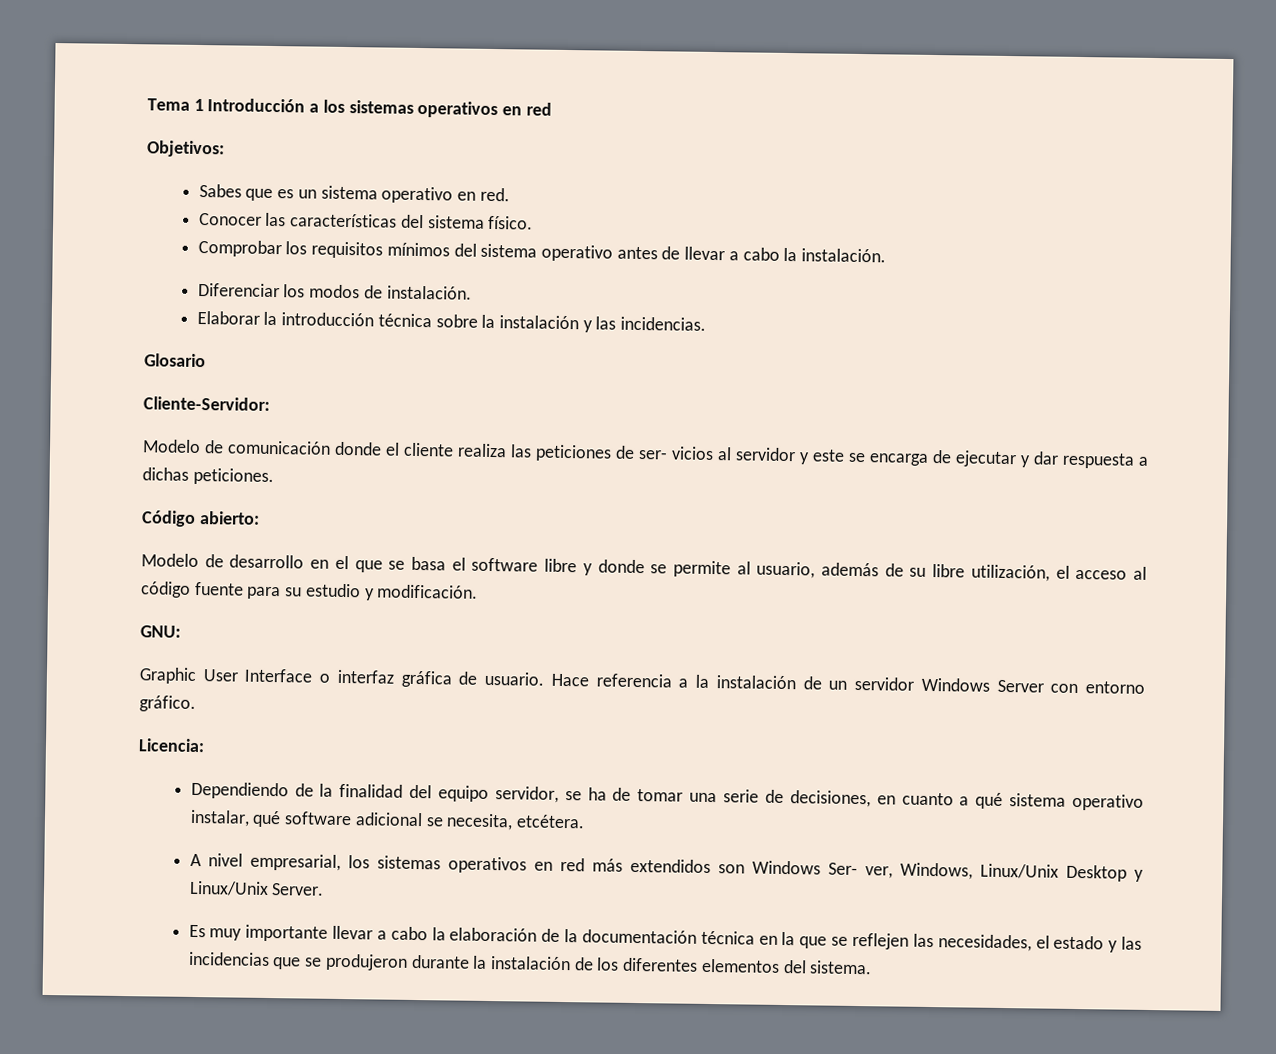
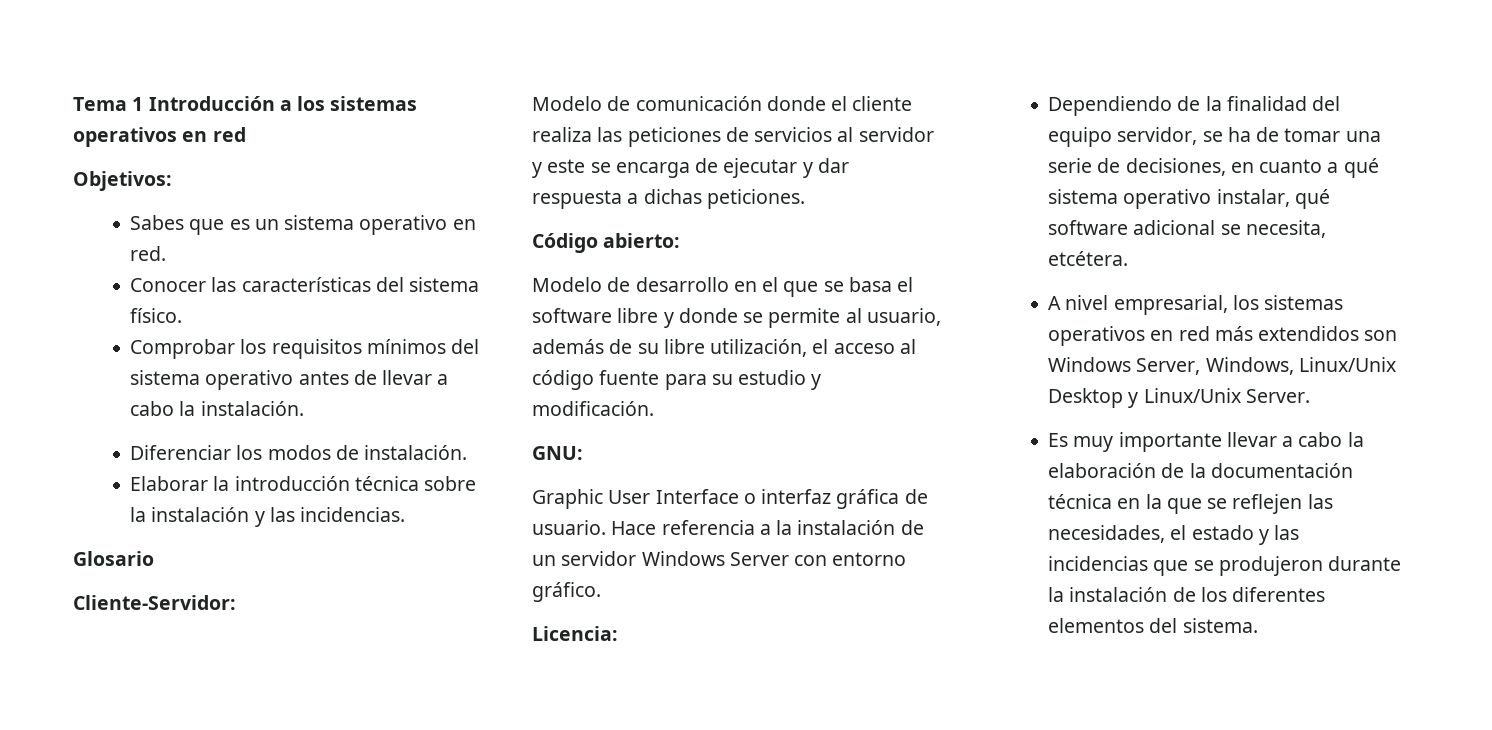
- Modelo de comunicación donde el cliente realiza las peticiones de ser- vicios al servidor y este se encarga de ejecutar y dar respuesta a dichas peticiones.
+ Modelo de comunicación donde el cliente realiza las peticiones de servicios al servidor y este se encarga de ejecutar y dar respuesta a dichas peticiones.
- A nivel empresarial, los sistemas operativos en red más extendidos son Windows Ser- ver, Windows, Linux/Unix Desktop y Linux/Unix Server.
+ A nivel empresarial, los sistemas operativos en red más extendidos son Windows Server, Windows, Linux/Unix Desktop y Linux/Unix Server.

